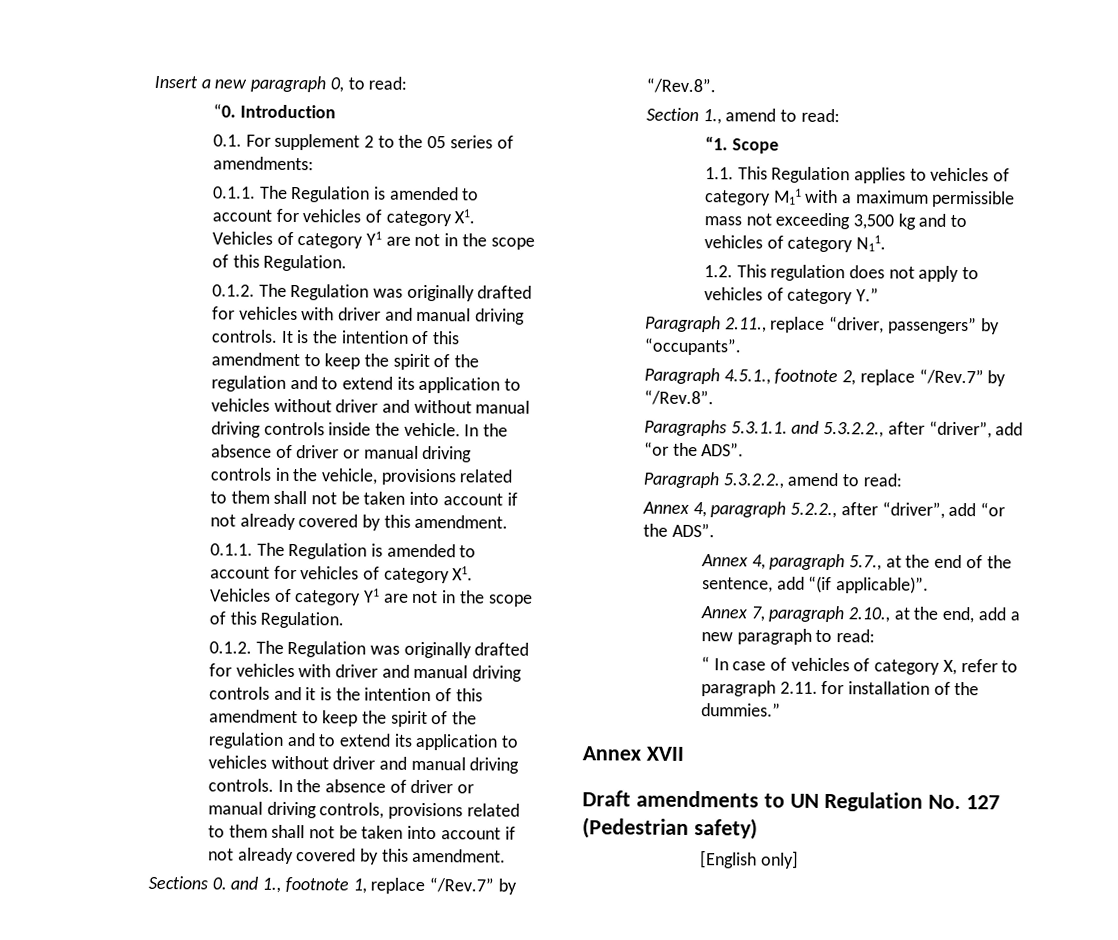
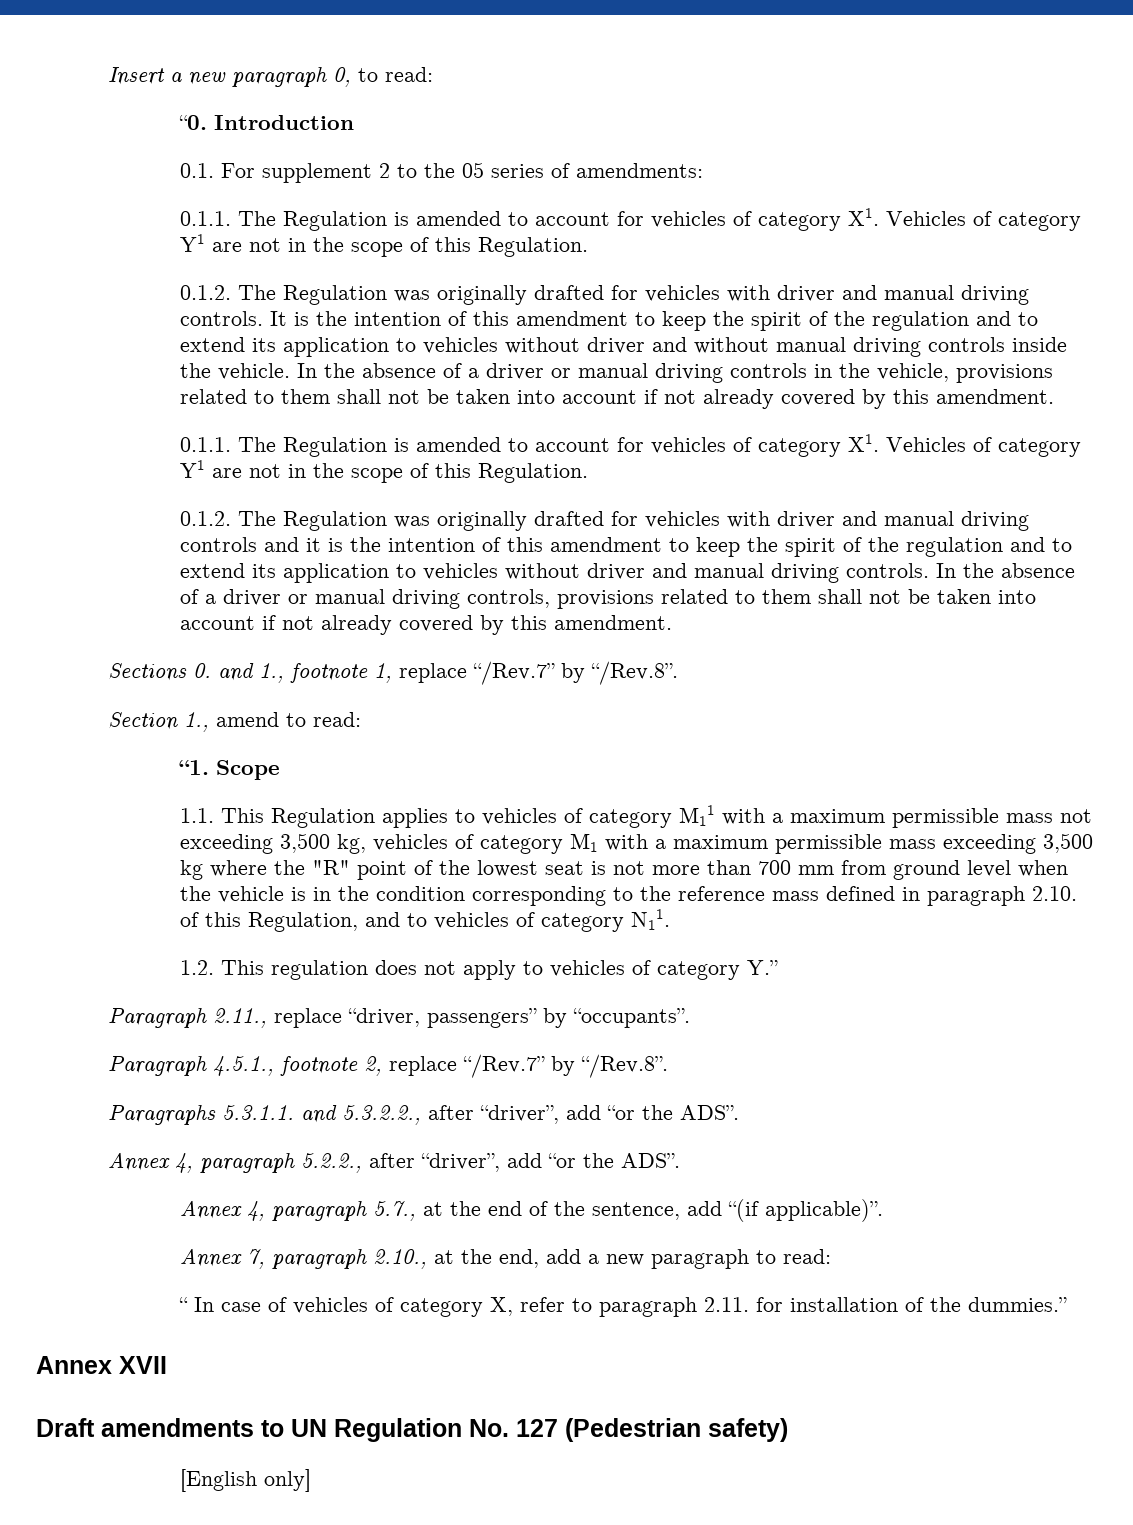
- In the absence of driver or manual driving controls in the vehicle, provisions related to them shall not be taken into account if not already covered by this amendment.
+ In the absence of a driver or manual driving controls in the vehicle, provisions related to them shall not be taken into account if not already covered by this amendment.
- In the absence of driver or manual driving controls, provisions related to them shall not be taken into account if not already covered by this amendment.
+ In the absence of a driver or manual driving controls, provisions related to them shall not be taken into account if not already covered by this amendment.
- 1.1. This Regulation applies to vehicles of category M11 with a maximum permissible mass not exceeding 3,500 kg and to vehicles of category N11.
+ 1.1. This Regulation applies to vehicles of category M11 with a maximum permissible mass not exceeding 3,500 kg, vehicles of category M1 with a maximum permissible mass exceeding 3,500 kg where the "R" point of the lowest seat is not more than 700 mm from ground level when the vehicle is in the condition corresponding to the reference mass defined in paragraph 2.10. of this Regulation, and to vehicles of category N11.
- Paragraph 5.3.2.2., amend to read:

